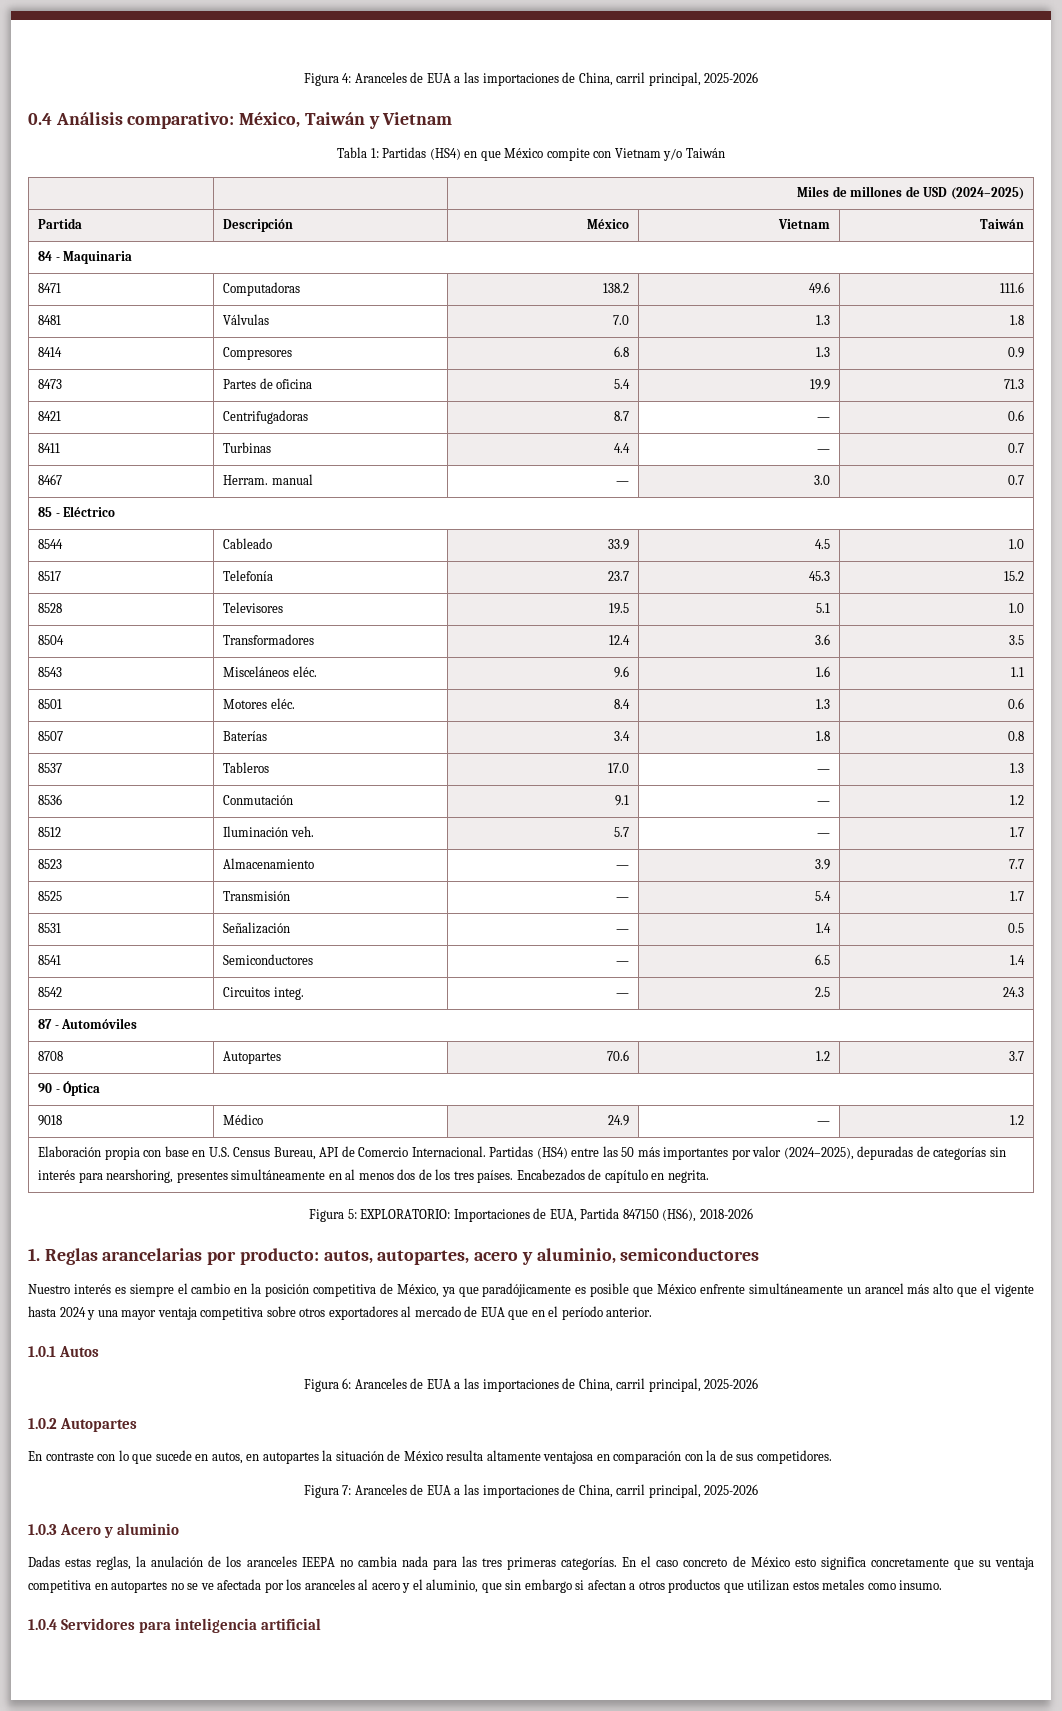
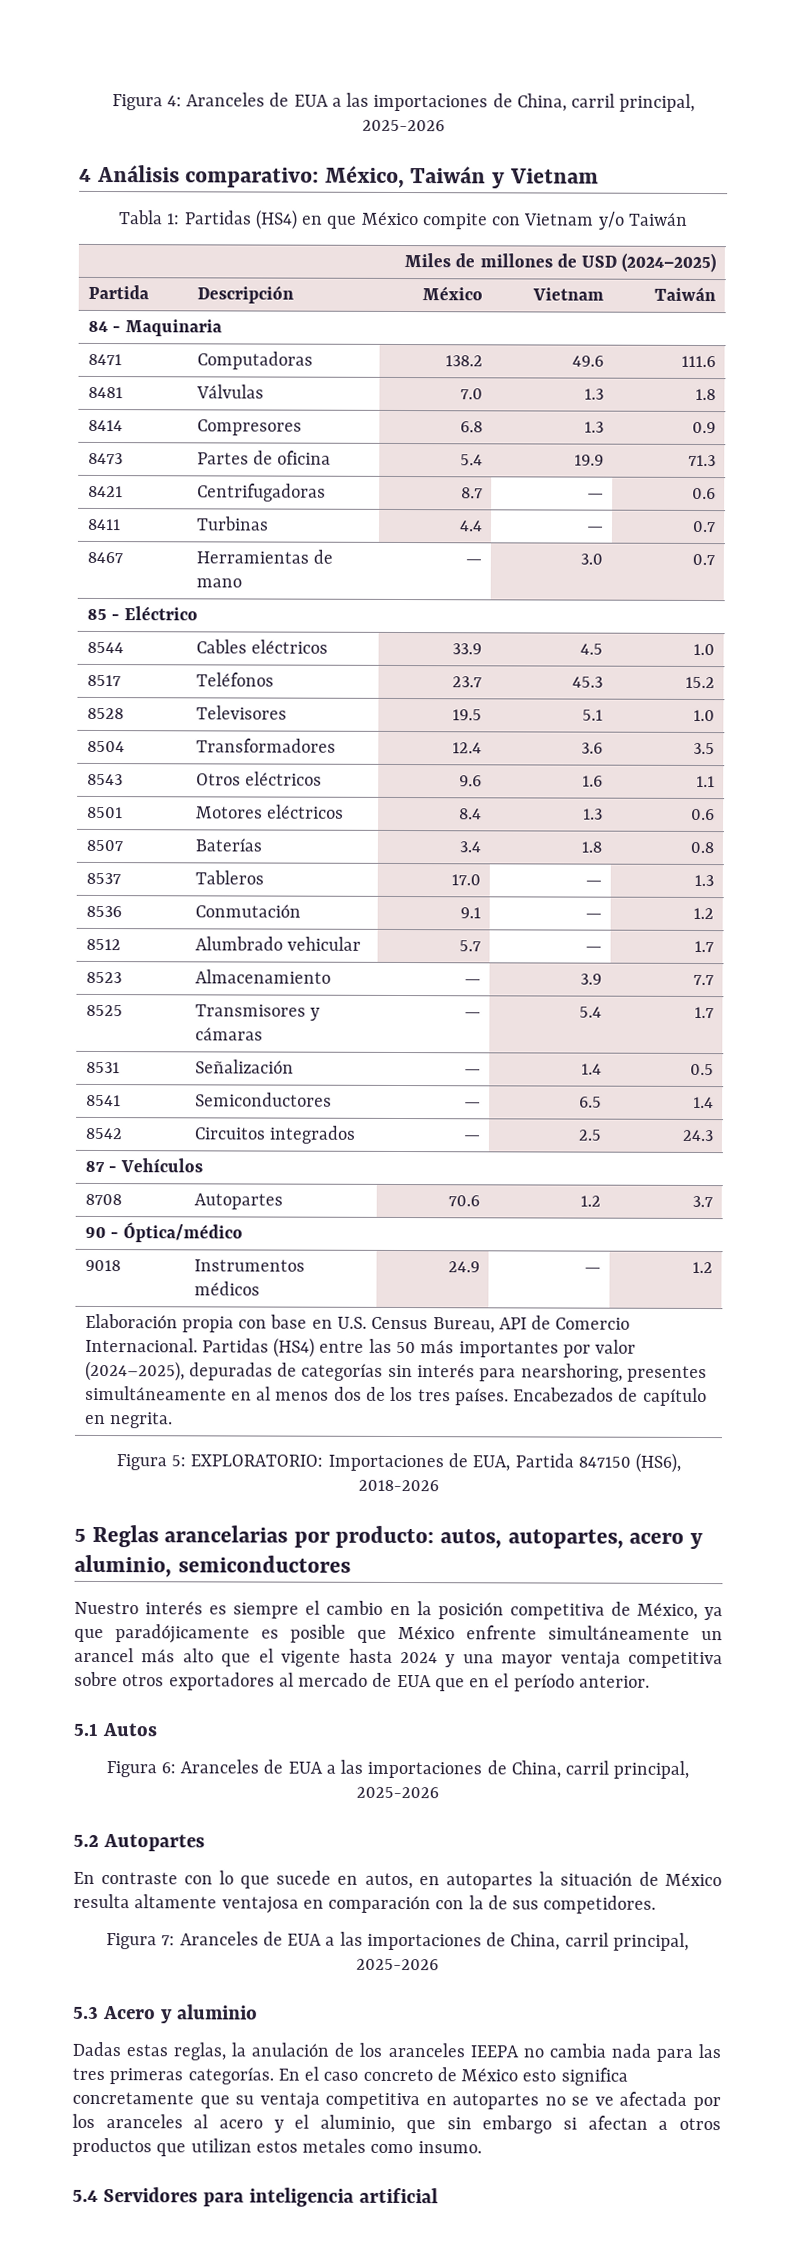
- 0.4 Análisis comparativo: México, Taiwán y Vietnam
+ 4 Análisis comparativo: México, Taiwán y Vietnam
- 8467 | Herram. manual | — | 3.0 | 0.7
+ 8467 | Herramientas de mano | — | 3.0 | 0.7
- 8544 | Cableado | 33.9 | 4.5 | 1.0
+ 8544 | Cables eléctricos | 33.9 | 4.5 | 1.0
- 8517 | Telefonía | 23.7 | 45.3 | 15.2
+ 8517 | Teléfonos | 23.7 | 45.3 | 15.2
- 8543 | Misceláneos eléc. | 9.6 | 1.6 | 1.1
+ 8543 | Otros eléctricos | 9.6 | 1.6 | 1.1
- 8501 | Motores eléc. | 8.4 | 1.3 | 0.6
+ 8501 | Motores eléctricos | 8.4 | 1.3 | 0.6
- 8512 | Iluminación veh. | 5.7 | — | 1.7
+ 8512 | Alumbrado vehicular | 5.7 | — | 1.7
- 8525 | Transmisión | — | 5.4 | 1.7
+ 8525 | Transmisores y cámaras | — | 5.4 | 1.7
- 8542 | Circuitos integ. | — | 2.5 | 24.3
+ 8542 | Circuitos integrados | — | 2.5 | 24.3
- 87 - Automóviles
+ 87 - Vehículos
- 90 - Óptica
+ 90 - Óptica/médico
- 9018 | Médico | 24.9 | — | 1.2
+ 9018 | Instrumentos médicos | 24.9 | — | 1.2
- 1. Reglas arancelarias por producto: autos, autopartes, acero y aluminio, semiconductores
+ 5 Reglas arancelarias por producto: autos, autopartes, acero y aluminio, semiconductores
- 1.0.1 Autos
+ 5.1 Autos
- 1.0.2 Autopartes
+ 5.2 Autopartes
- 1.0.3 Acero y aluminio
+ 5.3 Acero y aluminio
- 1.0.4 Servidores para inteligencia artificial
+ 5.4 Servidores para inteligencia artificial

